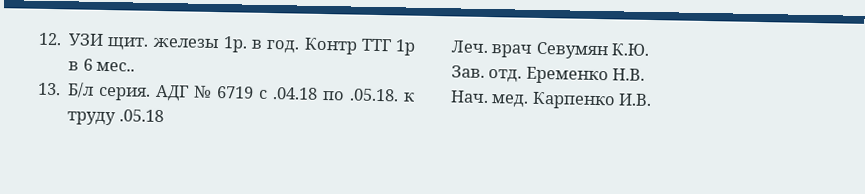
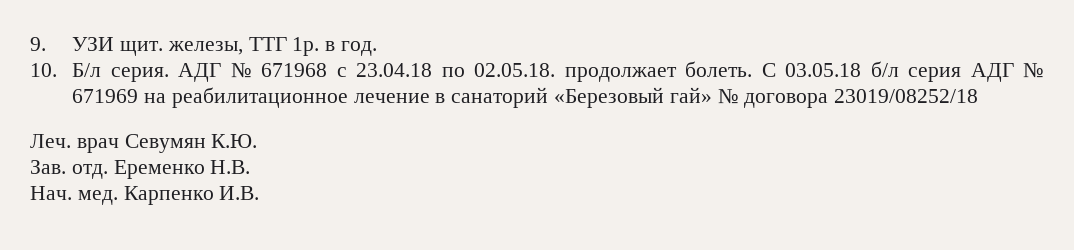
- 12. УЗИ щит. железы 1р. в год. Контр ТТГ 1р в 6 мес..
- 13. Б/л серия. АДГ № 6719 с .04.18 по .05.18. к труду .05.18
+ 9. УЗИ щит. железы, ТТГ 1р. в год.
+ 10. Б/л серия. АДГ № 671968 с 23.04.18 по 02.05.18. продолжает болеть. С 03.05.18 б/л серия АДГ № 671969 на реабилитационное лечение в санаторий «Березовый гай» № договора 23019/08252/18

